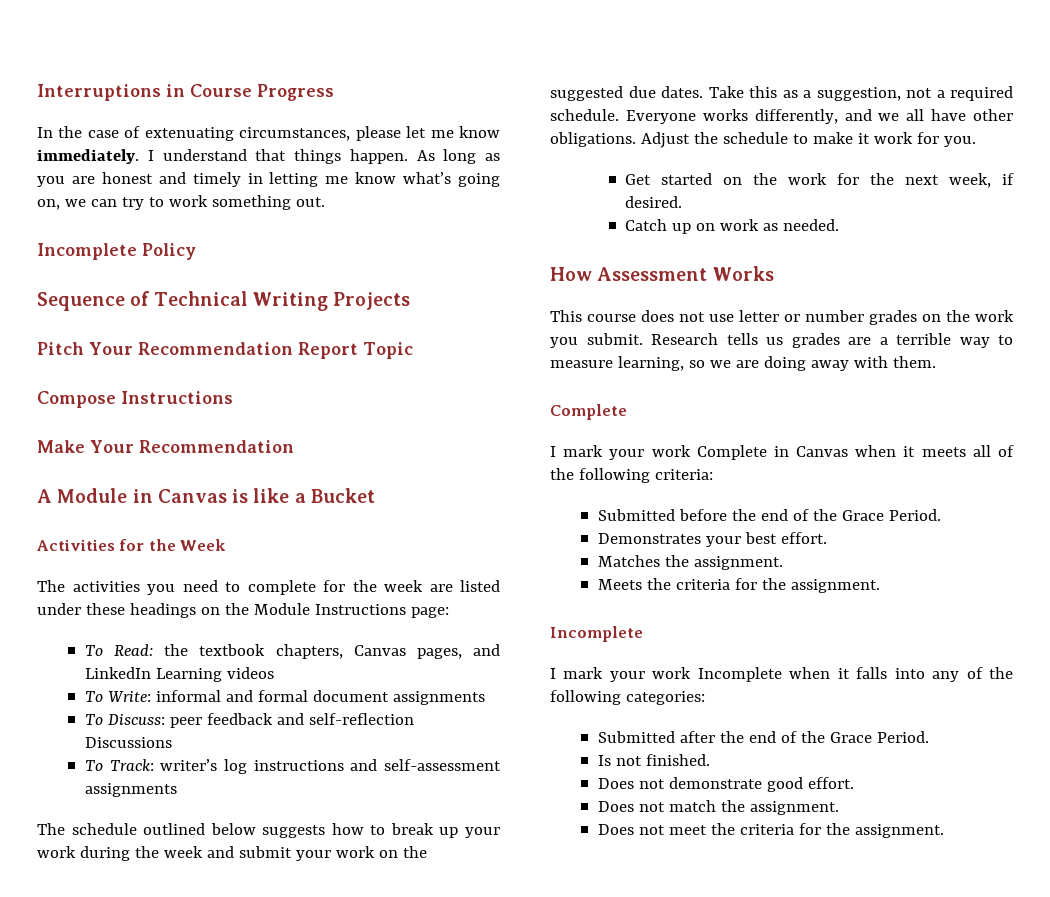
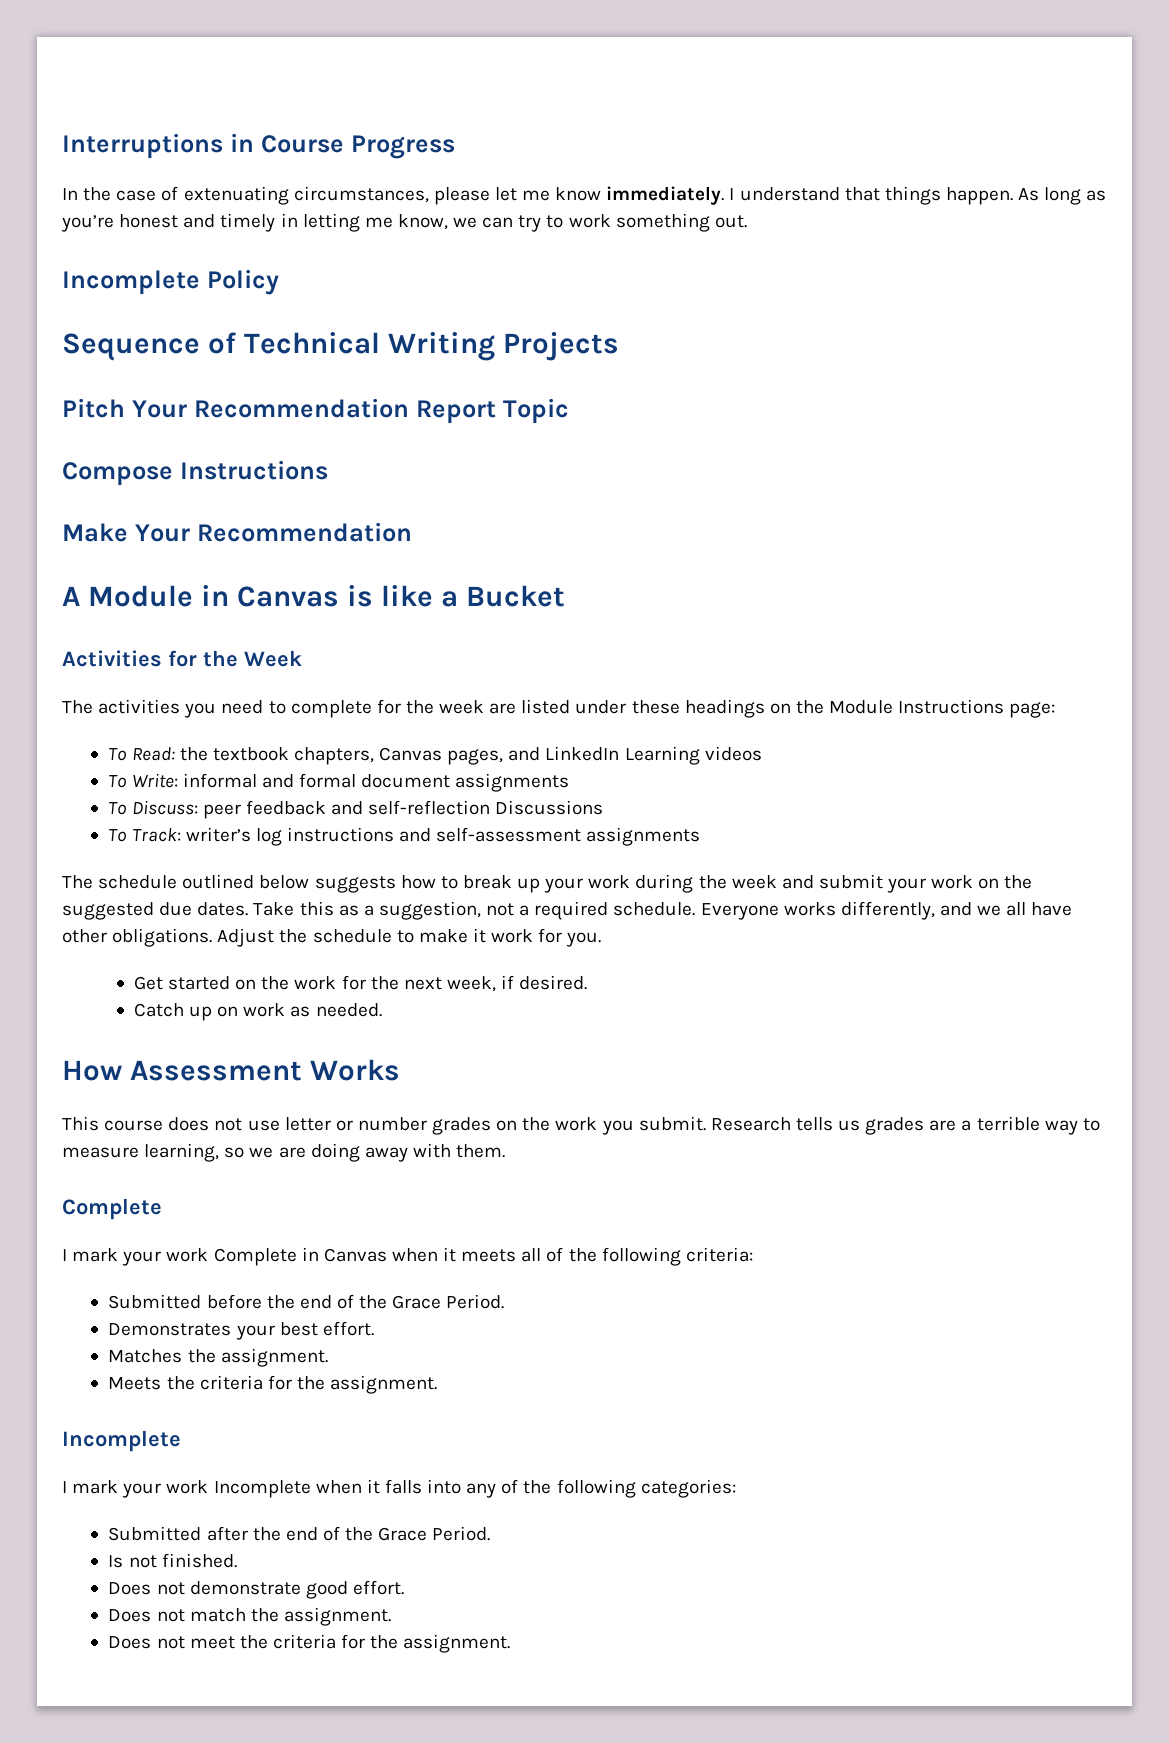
- As long as you are honest and timely in letting me know what’s going on, we can try to work something out.
+ As long as you’re honest and timely in letting me know, we can try to work something out.

